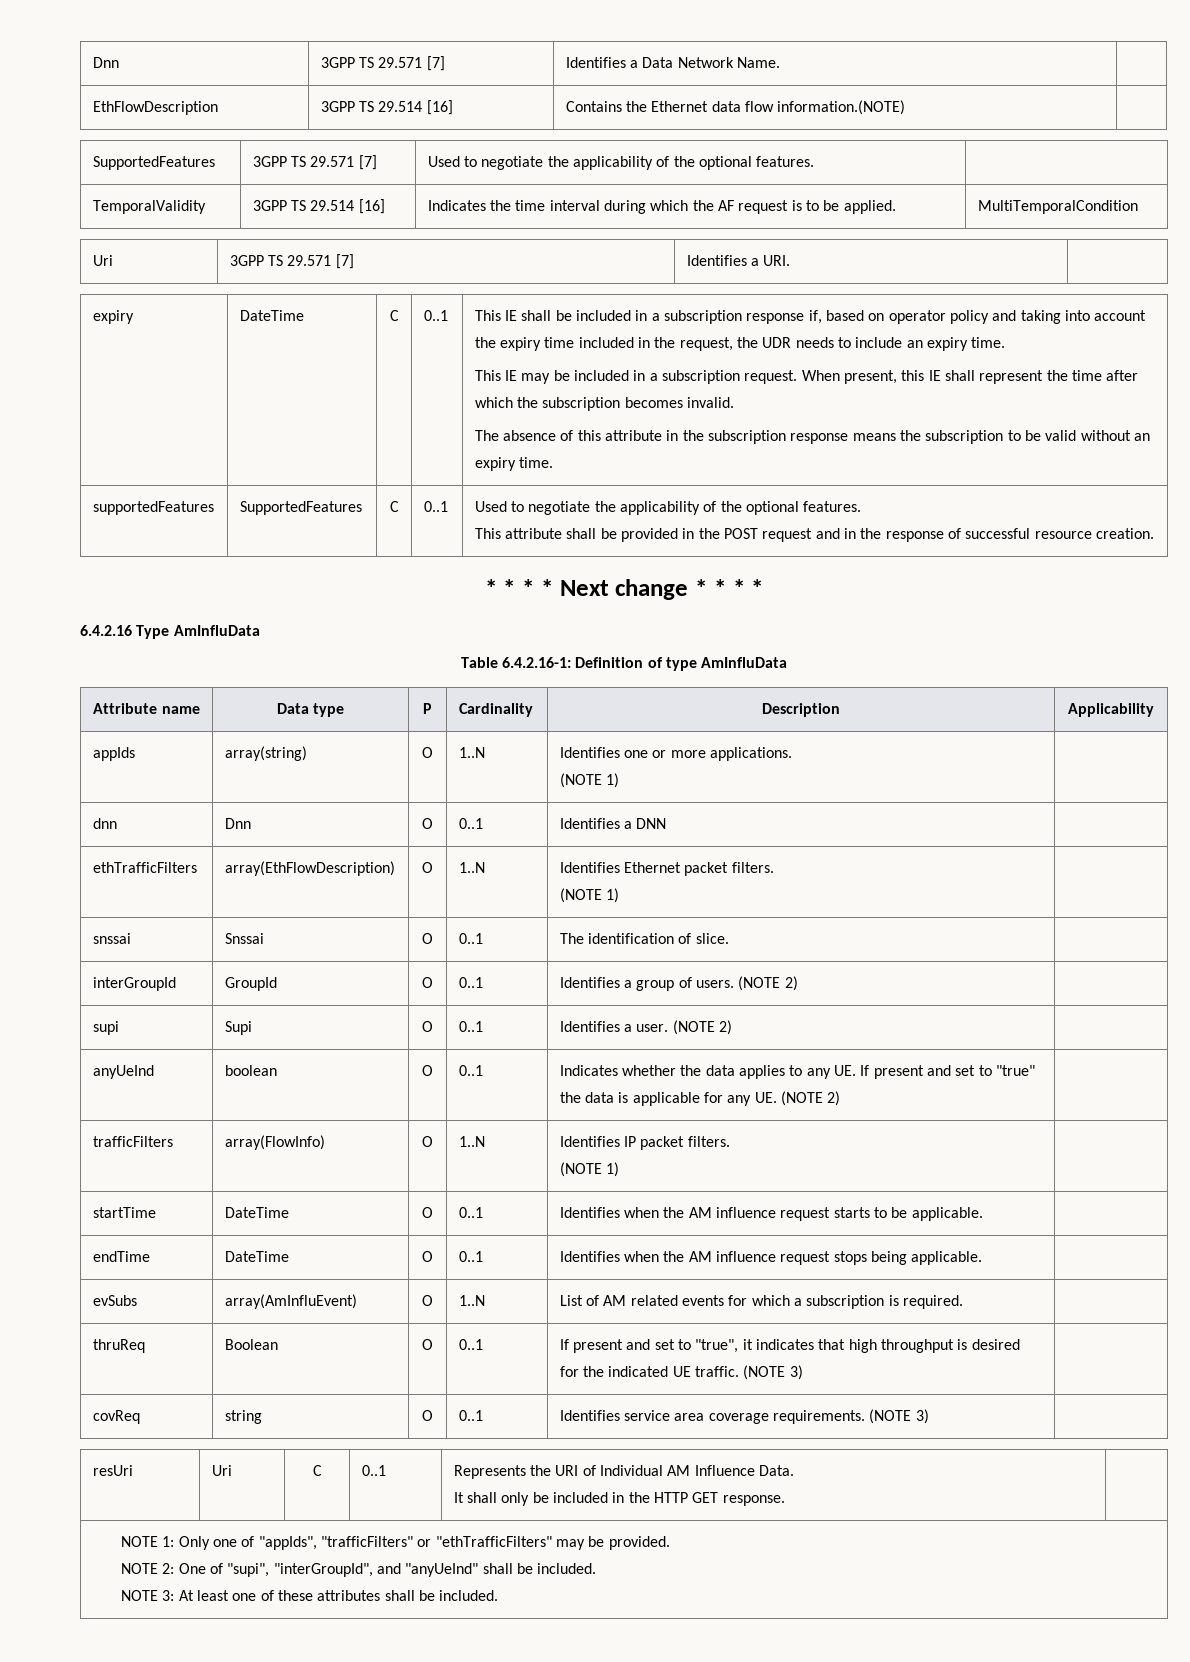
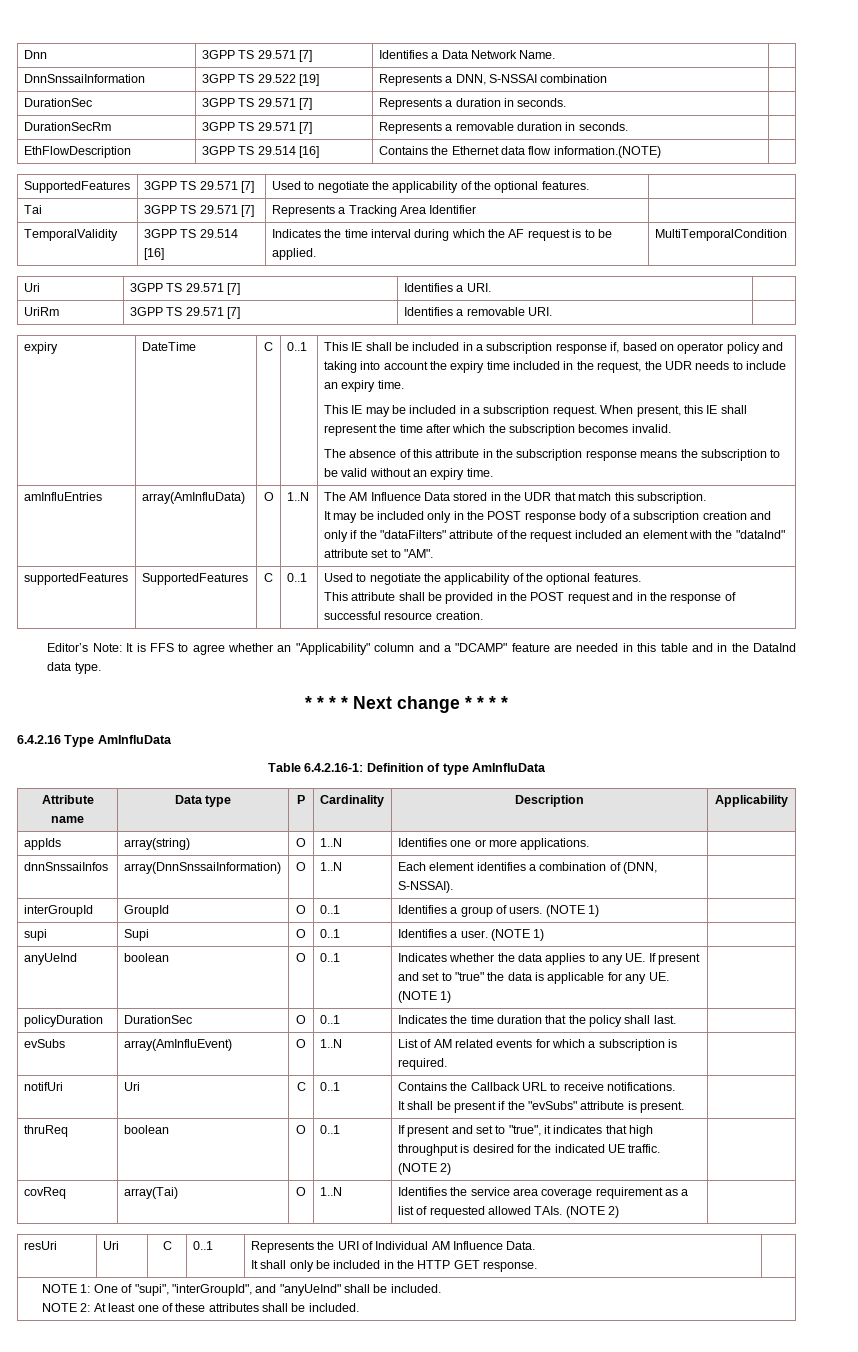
+ DnnSnssaiInformation | 3GPP TS 29.522 [19] | Represents a DNN, S-NSSAI combination |
+ DurationSec | 3GPP TS 29.571 [7] | Represents a duration in seconds. |
+ DurationSecRm | 3GPP TS 29.571 [7] | Represents a removable duration in seconds. |
+ Tai | 3GPP TS 29.571 [7] | Represents a Tracking Area Identifier |
+ UriRm | 3GPP TS 29.571 [7] | Identifies a removable URI. |
+ amInfluEntries | array(AmInfluData) | O | 1..N | The AM Influence Data stored in the UDR that match this subscription.
+ It may be included only in the POST response body of a subscription creation and only if the "dataFilters" attribute of the request included an element with the "dataInd" attribute set to "AM".
+ Editor’s Note: It is FFS to agree whether an "Applicability" column and a "DCAMP" feature are needed in this table and in the DataInd data type.
- appIds | array(string) | O | 1..N | Identifies one or more applications.
- (NOTE 1) |
- dnn | Dnn | O | 0..1 | Identifies a DNN |
- ethTrafficFilters | array(EthFlowDescription) | O | 1..N | Identifies Ethernet packet filters.
- (NOTE 1) |
- snssai | Snssai | O | 0..1 | The identification of slice. |
+ appIds | array(string) | O | 1..N | Identifies one or more applications. |
+ dnnSnssaiInfos | array(DnnSnssaiInformation) | O | 1..N | Each element identifies a combination of (DNN, S-NSSAI). |
- interGroupId | GroupId | O | 0..1 | Identifies a group of users. (NOTE 2) |
+ interGroupId | GroupId | O | 0..1 | Identifies a group of users. (NOTE 1) |
- supi | Supi | O | 0..1 | Identifies a user. (NOTE 2) |
+ supi | Supi | O | 0..1 | Identifies a user. (NOTE 1) |
- anyUeInd | boolean | O | 0..1 | Indicates whether the data applies to any UE. If present and set to "true" the data is applicable for any UE. (NOTE 2) |
- trafficFilters | array(FlowInfo) | O | 1..N | Identifies IP packet filters.
- (NOTE 1) |
- startTime | DateTime | O | 0..1 | Identifies when the AM influence request starts to be applicable. |
- endTime | DateTime | O | 0..1 | Identifies when the AM influence request stops being applicable. |
+ anyUeInd | boolean | O | 0..1 | Indicates whether the data applies to any UE. If present and set to "true" the data is applicable for any UE. (NOTE 1) |
+ policyDuration | DurationSec | O | 0..1 | Indicates the time duration that the policy shall last. |
+ notifUri | Uri | C | 0..1 | Contains the Callback URL to receive notifications.
+ It shall be present if the "evSubs" attribute is present. |
- thruReq | Boolean | O | 0..1 | If present and set to "true", it indicates that high throughput is desired for the indicated UE traffic. (NOTE 3) |
+ thruReq | boolean | O | 0..1 | If present and set to "true", it indicates that high throughput is desired for the indicated UE traffic. (NOTE 2) |
- covReq | string | O | 0..1 | Identifies service area coverage requirements. (NOTE 3) |
+ covReq | array(Tai) | O | 1..N | Identifies the service area coverage requirement as a list of requested allowed TAIs. (NOTE 2) |
- NOTE 1: Only one of "appIds", "trafficFilters" or "ethTrafficFilters" may be provided.
- NOTE 2: One of "supi", "interGroupId", and "anyUeInd" shall be included.
- NOTE 3: At least one of these attributes shall be included.
+ NOTE 1: One of "supi", "interGroupId", and "anyUeInd" shall be included.
+ NOTE 2: At least one of these attributes shall be included.

